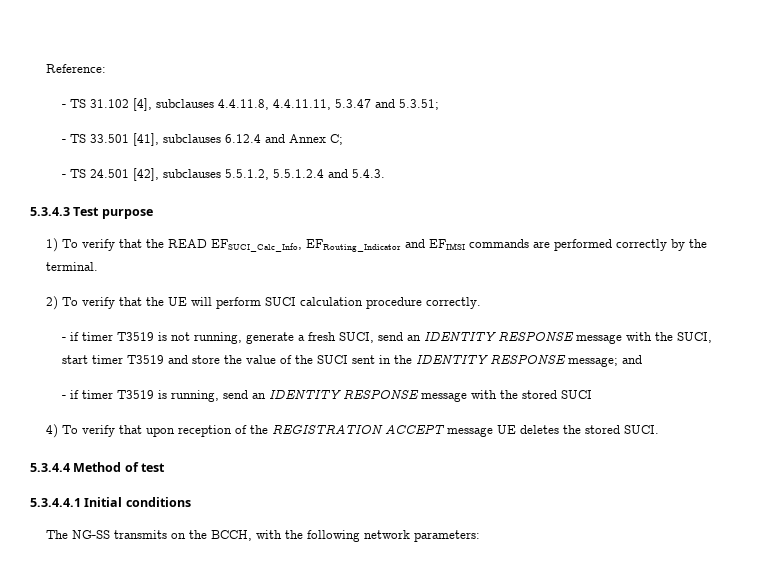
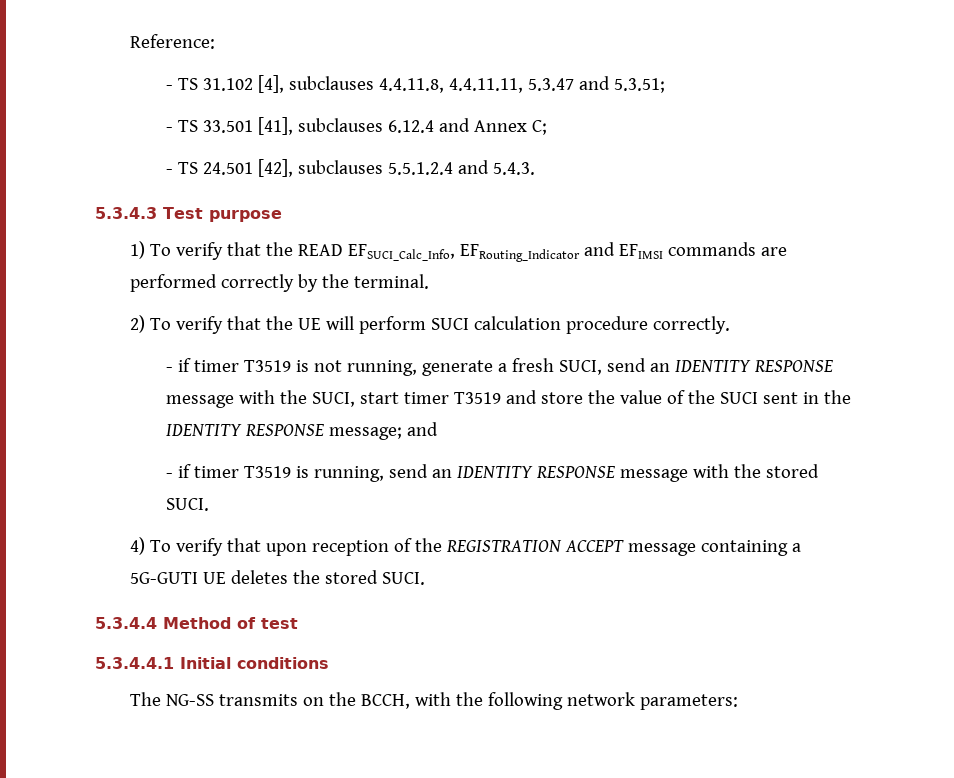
- - TS 24.501 [42], subclauses 5.5.1.2, 5.5.1.2.4 and 5.4.3.
+ - TS 24.501 [42], subclauses 5.5.1.2.4 and 5.4.3.
- - if timer T3519 is running, send an IDENTITY RESPONSE message with the stored SUCI
+ - if timer T3519 is running, send an IDENTITY RESPONSE message with the stored SUCI.
- 4) To verify that upon reception of the REGISTRATION ACCEPT message UE deletes the stored SUCI.
+ 4) To verify that upon reception of the REGISTRATION ACCEPT message containing a 5G-GUTI UE deletes the stored SUCI.

